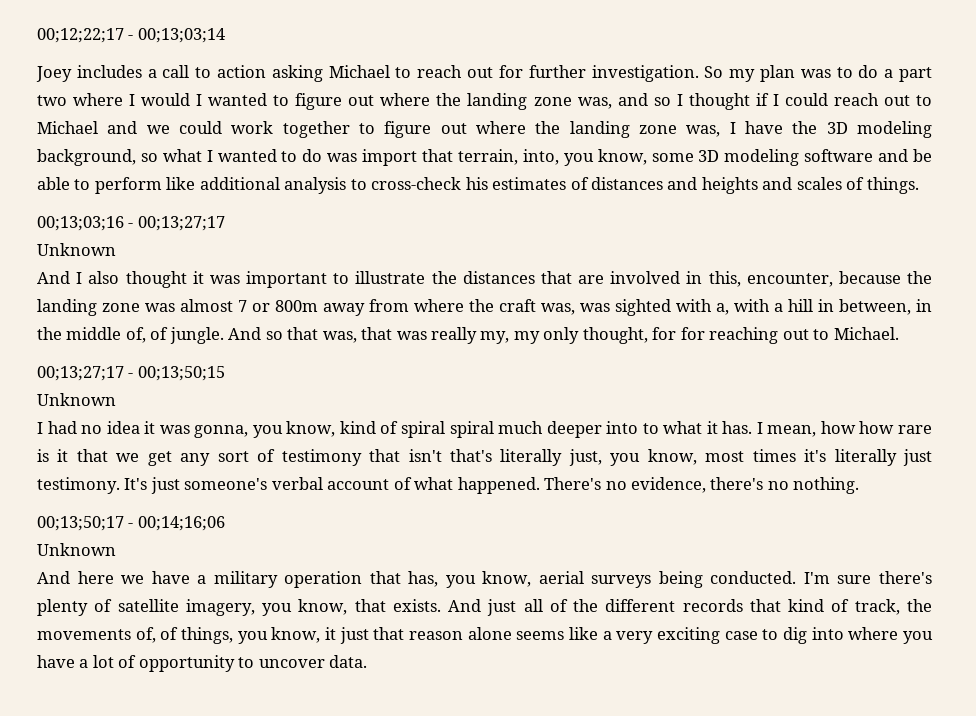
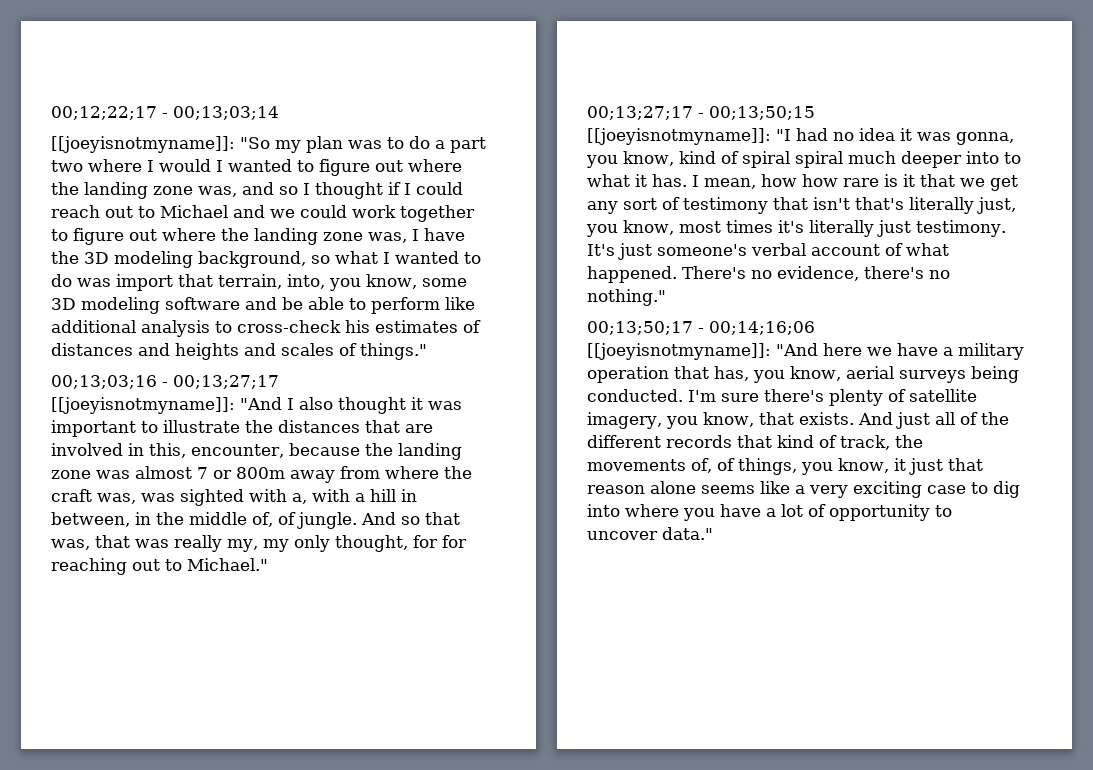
- Joey includes a call to action asking Michael to reach out for further investigation. So my plan was to do a part two where I would I wanted to figure out where the landing zone was, and so I thought if I could reach out to Michael and we could work together to figure out where the landing zone was, I have the 3D modeling background, so what I wanted to do was import that terrain, into, you know, some 3D modeling software and be able to perform like additional analysis to cross-check his estimates of distances and heights and scales of things.
+ [[joeyisnotmyname]]: "So my plan was to do a part two where I would I wanted to figure out where the landing zone was, and so I thought if I could reach out to Michael and we could work together to figure out where the landing zone was, I have the 3D modeling background, so what I wanted to do was import that terrain, into, you know, some 3D modeling software and be able to perform like additional analysis to cross-check his estimates of distances and heights and scales of things."
  00;13;03;16 - 00;13;27;17
- Unknown
- And I also thought it was important to illustrate the distances that are involved in this, encounter, because the landing zone was almost 7 or 800m away from where the craft was, was sighted with a, with a hill in between, in the middle of, of jungle.
+ [[joeyisnotmyname]]: "And I also thought it was important to illustrate the distances that are involved in this, encounter, because the landing zone was almost 7 or 800m away from where the craft was, was sighted with a, with a hill in between, in the middle of, of jungle.
- And so that was, that was really my, my only thought, for for reaching out to Michael.
+ And so that was, that was really my, my only thought, for for reaching out to Michael."
  00;13;27;17 - 00;13;50;15
- Unknown
- I had no idea it was gonna, you know, kind of spiral spiral much deeper into to what it has.
+ [[joeyisnotmyname]]: "I had no idea it was gonna, you know, kind of spiral spiral much deeper into to what it has.
- There's no evidence, there's no nothing.
+ There's no evidence, there's no nothing."
  00;13;50;17 - 00;14;16;06
- Unknown
- And here we have a military operation that has, you know, aerial surveys being conducted.
+ [[joeyisnotmyname]]: "And here we have a military operation that has, you know, aerial surveys being conducted.
- And just all of the different records that kind of track, the movements of, of things, you know, it just that reason alone seems like a very exciting case to dig into where you have a lot of opportunity to uncover data.
+ And just all of the different records that kind of track, the movements of, of things, you know, it just that reason alone seems like a very exciting case to dig into where you have a lot of opportunity to uncover data."

